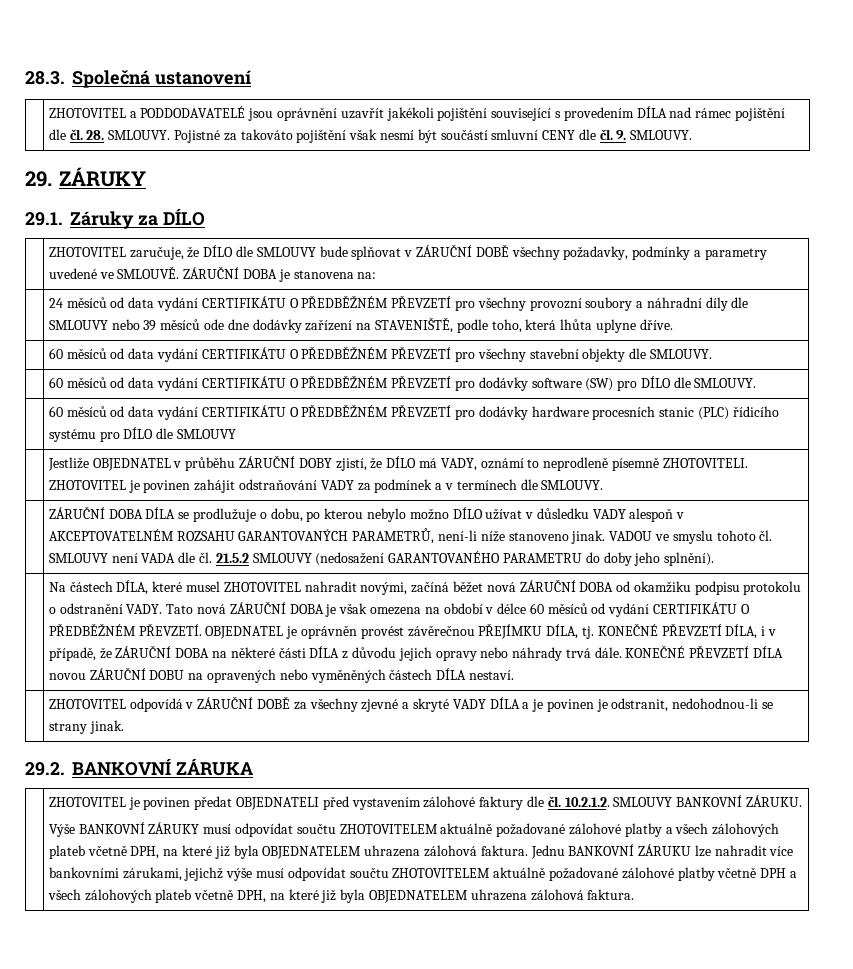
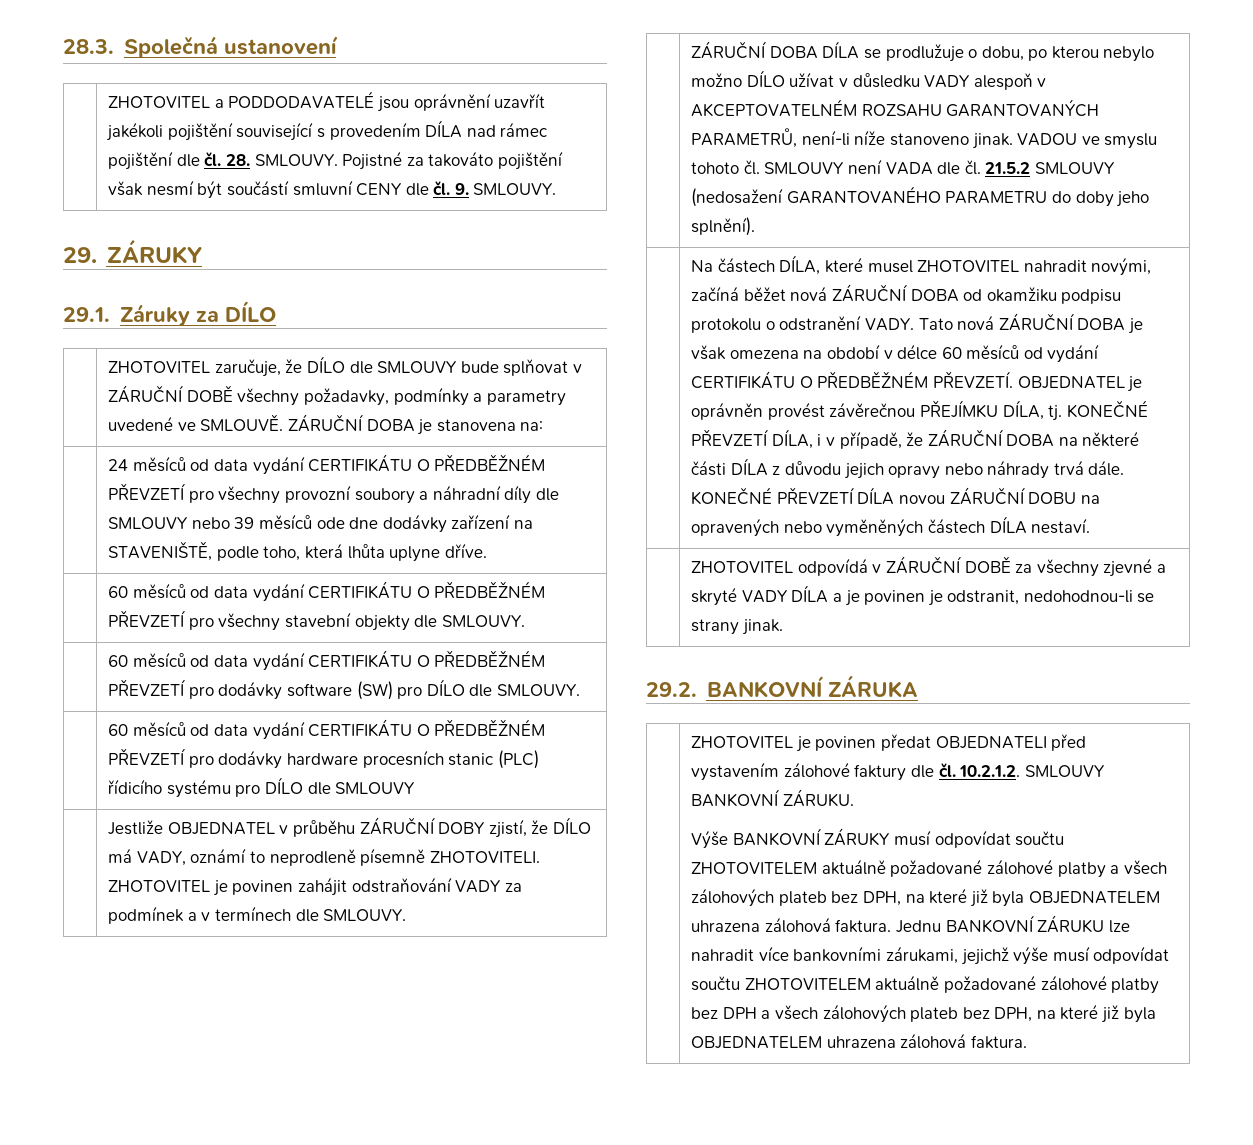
- Výše BANKOVNÍ ZÁRUKY musí odpovídat součtu ZHOTOVITELEM aktuálně požadované zálohové platby a všech zálohových plateb včetně DPH, na které již byla OBJEDNATELEM uhrazena zálohová faktura.
+ Výše BANKOVNÍ ZÁRUKY musí odpovídat součtu ZHOTOVITELEM aktuálně požadované zálohové platby a všech zálohových plateb bez DPH, na které již byla OBJEDNATELEM uhrazena zálohová faktura.
- Jednu BANKOVNÍ ZÁRUKU lze nahradit více bankovními zárukami, jejichž výše musí odpovídat součtu ZHOTOVITELEM aktuálně požadované zálohové platby včetně DPH a všech zálohových plateb včetně DPH, na které již byla OBJEDNATELEM uhrazena zálohová faktura.
+ Jednu BANKOVNÍ ZÁRUKU lze nahradit více bankovními zárukami, jejichž výše musí odpovídat součtu ZHOTOVITELEM aktuálně požadované zálohové platby bez DPH a všech zálohových plateb bez DPH, na které již byla OBJEDNATELEM uhrazena zálohová faktura.

